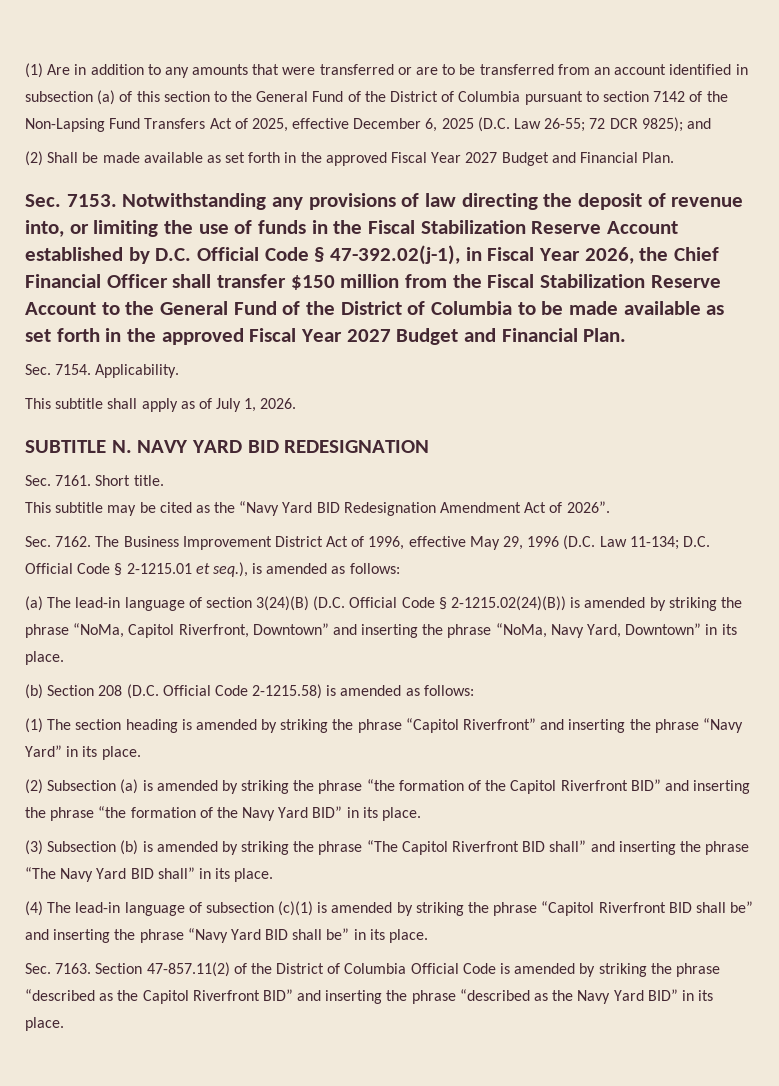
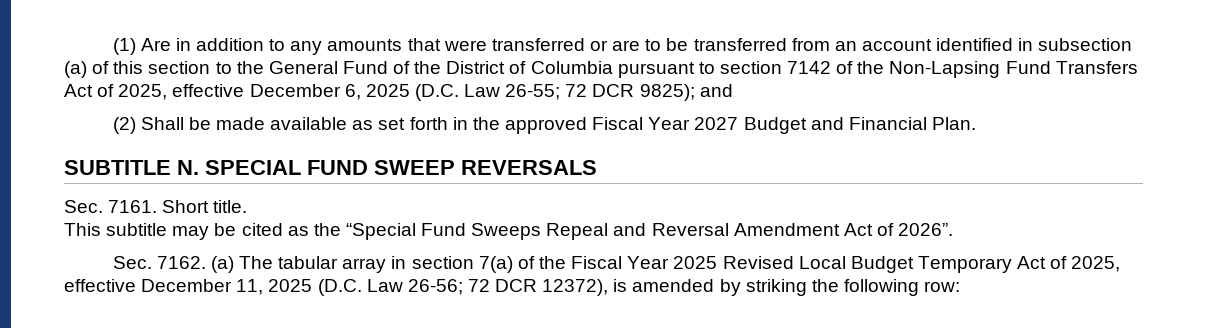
- Sec. 7153. Notwithstanding any provisions of law directing the deposit of revenue into, or limiting the use of funds in the Fiscal Stabilization Reserve Account established by D.C. Official Code § 47-392.02(j-1), in Fiscal Year 2026, the Chief Financial Officer shall transfer $150 million from the Fiscal Stabilization Reserve Account to the General Fund of the District of Columbia to be made available as set forth in the approved Fiscal Year 2027 Budget and Financial Plan.
- Sec. 7154. Applicability.
- This subtitle shall apply as of July 1, 2026.
- SUBTITLE N. NAVY YARD BID REDESIGNATION
+ SUBTITLE N. SPECIAL FUND SWEEP REVERSALS
- This subtitle may be cited as the “Navy Yard BID Redesignation Amendment Act of 2026”.
+ This subtitle may be cited as the “Special Fund Sweeps Repeal and Reversal Amendment Act of 2026”.
- The Business Improvement District Act of 1996, effective May 29, 1996 (D.C. Law 11-134; D.C. Official Code § 2-1215.01 et seq.), is amended as follows:
- (a) The lead-in language of section 3(24)(B) (D.C. Official Code § 2-1215.02(24)(B)) is amended by striking the phrase “NoMa, Capitol Riverfront, Downtown” and inserting the phrase “NoMa, Navy Yard, Downtown” in its place.
- (b) Section 208 (D.C. Official Code 2-1215.58) is amended as follows:
- (1) The section heading is amended by striking the phrase “Capitol Riverfront” and inserting the phrase “Navy Yard” in its place.
- (2) Subsection (a) is amended by striking the phrase “the formation of the Capitol Riverfront BID” and inserting the phrase “the formation of the Navy Yard BID” in its place.
- (3) Subsection (b) is amended by striking the phrase “The Capitol Riverfront BID shall” and inserting the phrase “The Navy Yard BID shall” in its place.
- (4) The lead-in language of subsection (c)(1) is amended by striking the phrase “Capitol Riverfront BID shall be” and inserting the phrase “Navy Yard BID shall be” in its place.
- Sec. 7163. Section 47-857.11(2) of the District of Columbia Official Code is amended by striking the phrase “described as the Capitol Riverfront BID” and inserting the phrase “described as the Navy Yard BID” in its place.
+ (a) The tabular array in section 7(a) of the Fiscal Year 2025 Revised Local Budget Temporary Act of 2025, effective December 11, 2025 (D.C. Law 26-56; 72 DCR 12372), is amended by striking the following row:

